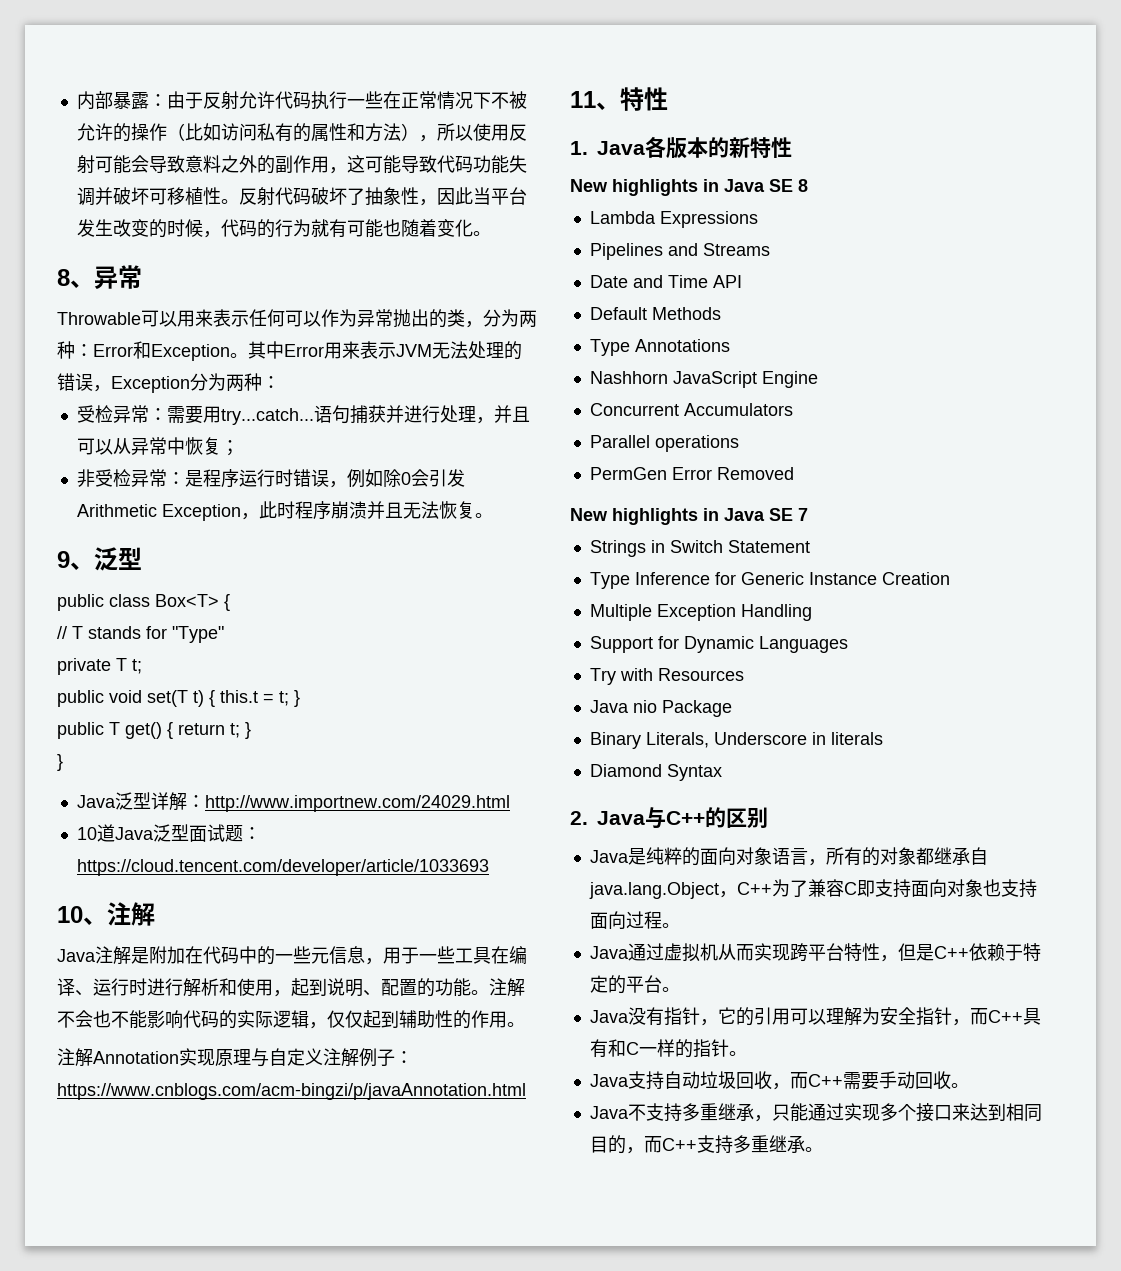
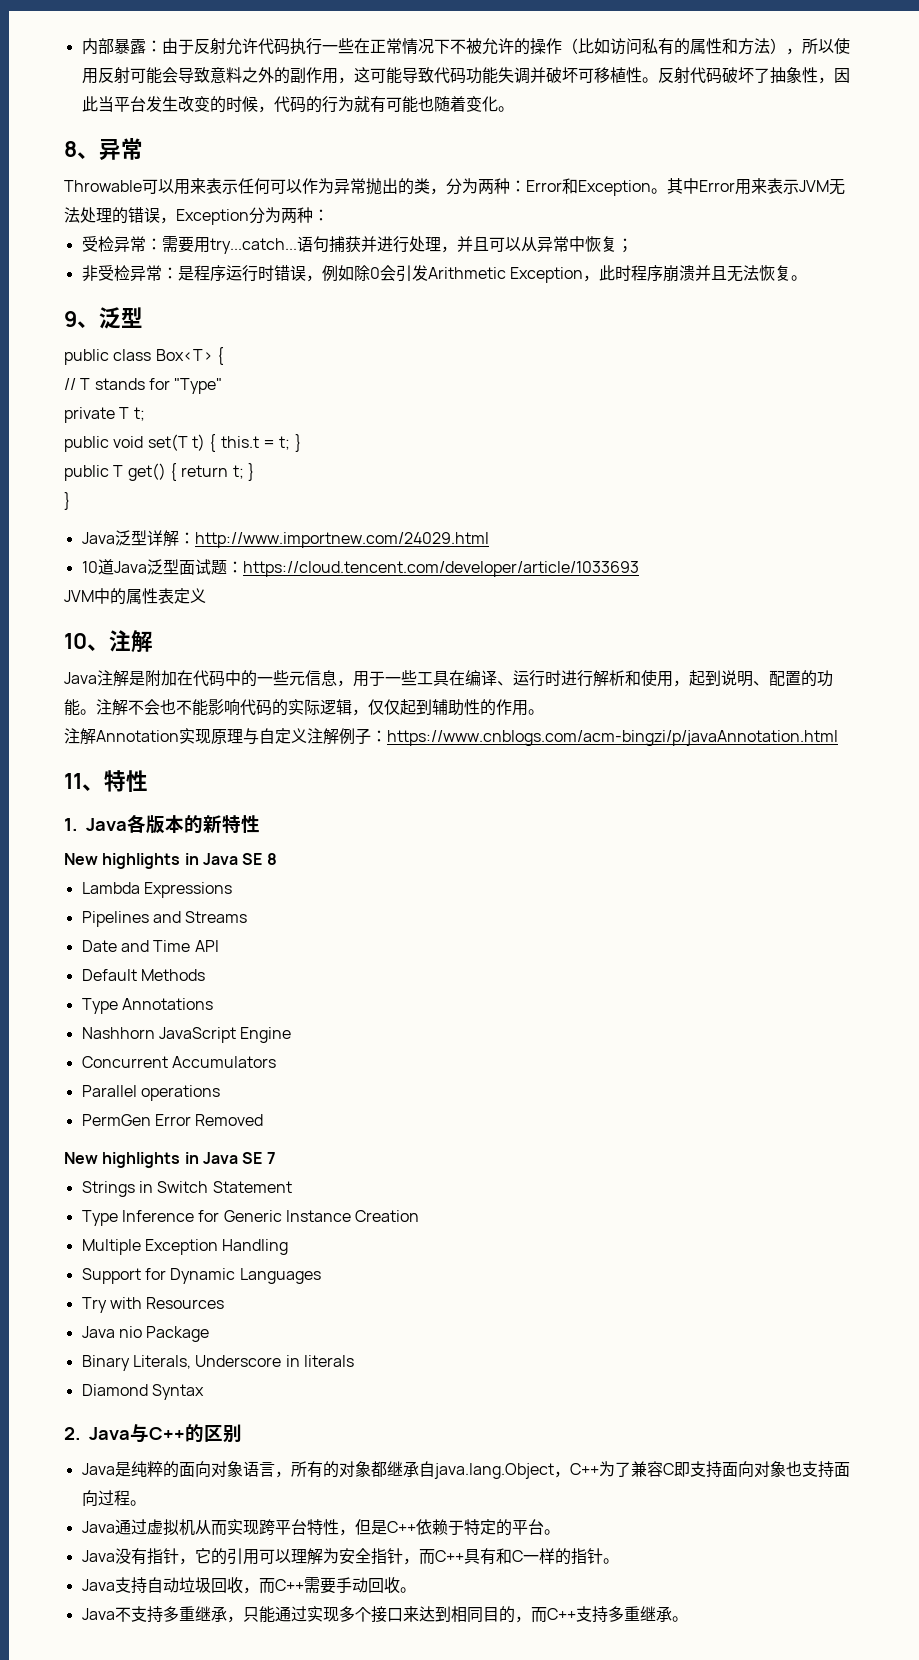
+ JVM中的属性表定义

